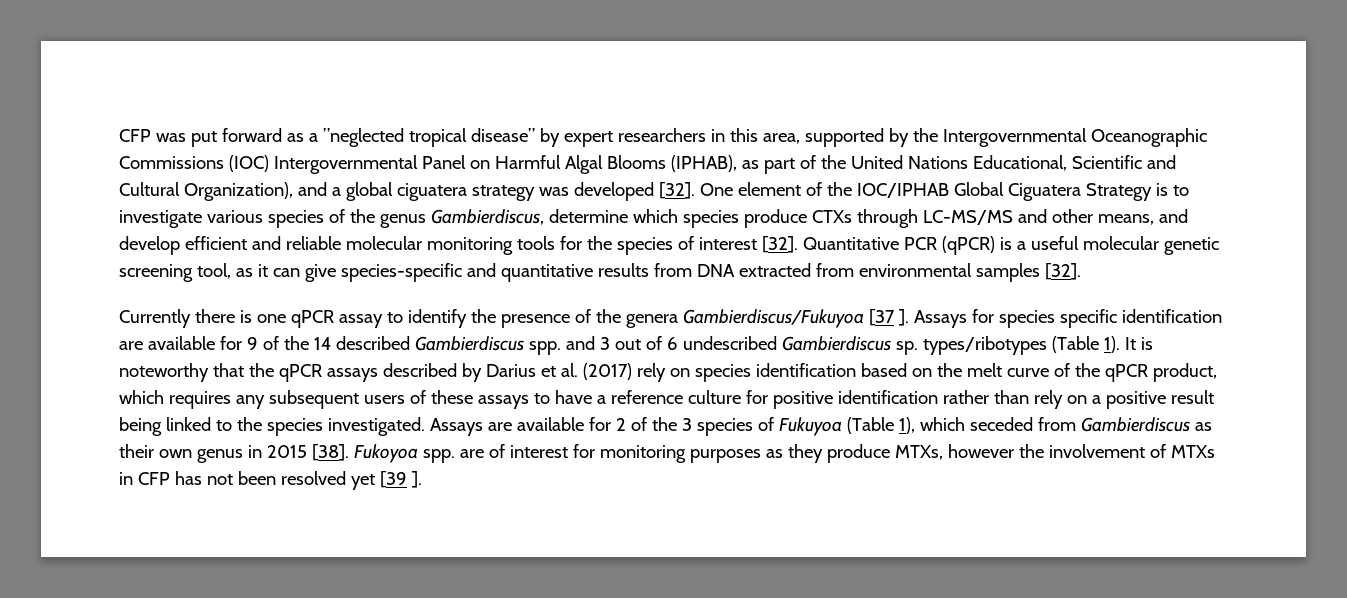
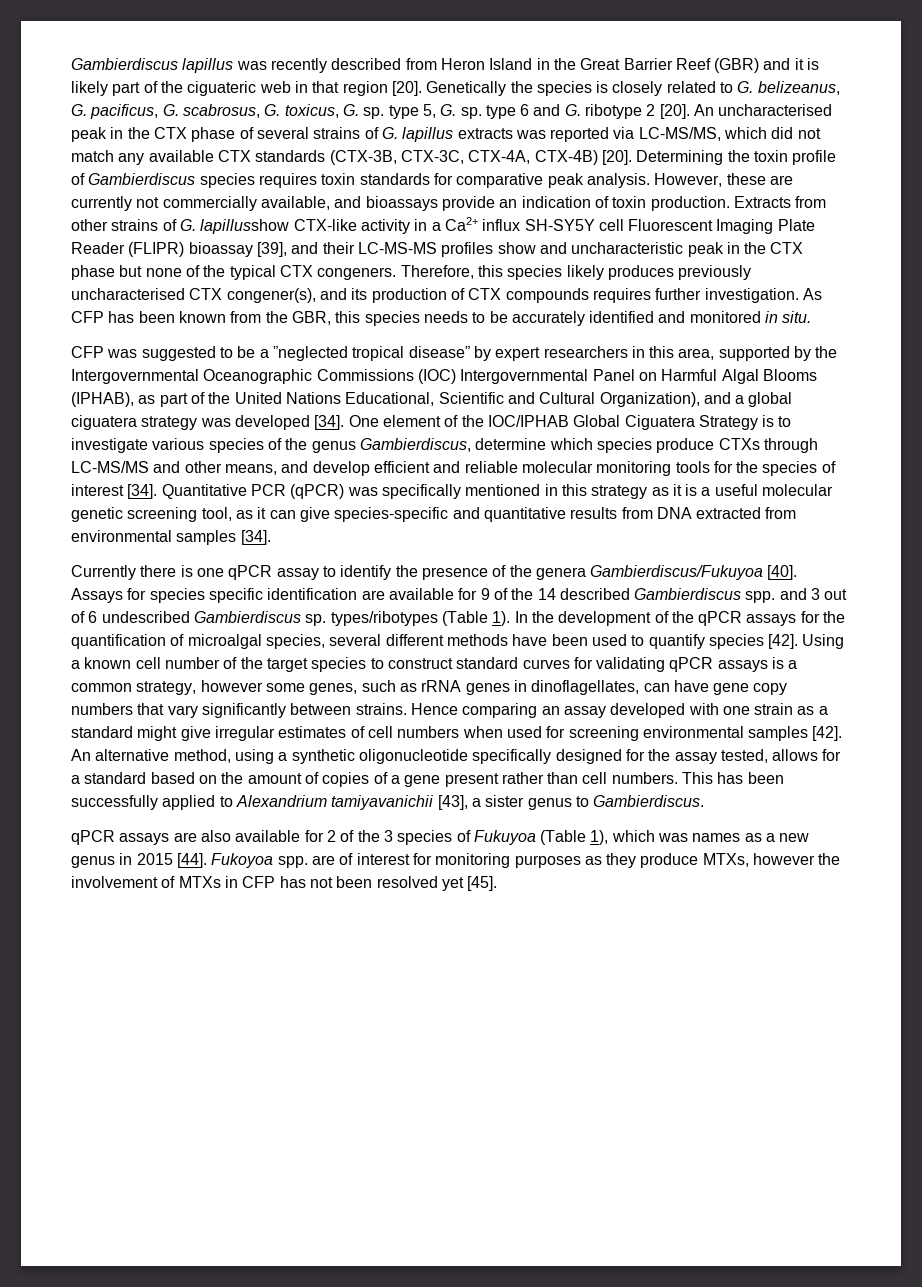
- CFP was put forward as a ”neglected tropical disease” by expert researchers in this area, supported by the Intergovernmental Oceanographic Commissions (IOC) Intergovernmental Panel on Harmful Algal Blooms (IPHAB), as part of the United Nations Educational, Scientific and Cultural Organization), and a global ciguatera strategy was developed [32].
+ Gambierdiscus lapillus was recently described from Heron Island in the Great Barrier Reef (GBR) and it is likely part of the ciguateric web in that region [20]. Genetically the species is closely related to G. belizeanus, G. pacificus, G. scabrosus, G. toxicus, G. sp. type 5, G. sp. type 6 and G. ribotype 2 [20]. An uncharacterised peak in the CTX phase of several strains of G. lapillus extracts was reported via LC-MS/MS, which did not match any available CTX standards (CTX-3B, CTX-3C, CTX-4A, CTX-4B) [20]. Determining the toxin profile of Gambierdiscus species requires toxin standards for comparative peak analysis. However, these are currently not commercially available, and bioassays provide an indication of toxin production. Extracts from other strains of G. lapillusshow CTX-like activity in a Ca2+ influx SH-SY5Y cell Fluorescent Imaging Plate Reader (FLIPR) bioassay [39], and their LC-MS-MS profiles show and uncharacteristic peak in the CTX phase but none of the typical CTX congeners. Therefore, this species likely produces previously uncharacterised CTX congener(s), and its production of CTX compounds requires further investigation. As CFP has been known from the GBR, this species needs to be accurately identified and monitored in situ.
+ CFP was suggested to be a ”neglected tropical disease” by expert researchers in this area, supported by the Intergovernmental Oceanographic Commissions (IOC) Intergovernmental Panel on Harmful Algal Blooms (IPHAB), as part of the United Nations Educational, Scientific and Cultural Organization), and a global ciguatera strategy was developed [34].
- One element of the IOC/IPHAB Global Ciguatera Strategy is to investigate various species of the genus Gambierdiscus, determine which species produce CTXs through LC-MS/MS and other means, and develop efficient and reliable molecular monitoring tools for the species of interest [32].
+ One element of the IOC/IPHAB Global Ciguatera Strategy is to investigate various species of the genus Gambierdiscus, determine which species produce CTXs through LC-MS/MS and other means, and develop efficient and reliable molecular monitoring tools for the species of interest [34].
- Quantitative PCR (qPCR) is a useful molecular genetic screening tool, as it can give species-specific and quantitative results from DNA extracted from environmental samples [32].
+ Quantitative PCR (qPCR) was specifically mentioned in this strategy as it is a useful molecular genetic screening tool, as it can give species-specific and quantitative results from DNA extracted from environmental samples [34].
- Currently there is one qPCR assay to identify the presence of the genera Gambierdiscus/Fukuyoa [37 ].
+ Currently there is one qPCR assay to identify the presence of the genera Gambierdiscus/Fukuyoa [40].
- It is noteworthy that the qPCR assays described by Darius et al. (2017) rely on species identification based on the melt curve of the qPCR product, which requires any subsequent users of these assays to have a reference culture for positive identification rather than rely on a positive result being linked to the species investigated. Assays are available for 2 of the 3 species of Fukuyoa (Table 1), which seceded from Gambierdiscus as their own genus in 2015 [38].
+ In the development of the qPCR assays for the quantification of microalgal species, several different methods have been used to quantify species [42]. Using a known cell number of the target species to construct standard curves for validating qPCR assays is a common strategy, however some genes, such as rRNA genes in dinoflagellates, can have gene copy numbers that vary significantly between strains. Hence comparing an assay developed with one strain as a standard might give irregular estimates of cell numbers when used for screening environmental samples [42]. An alternative method, using a synthetic oligonucleotide specifically designed for the assay tested, allows for a standard based on the amount of copies of a gene present rather than cell numbers. This has been successfully applied to Alexandrium tamiyavanichii [43], a sister genus to Gambierdiscus.
+ qPCR assays are also available for 2 of the 3 species of Fukuyoa (Table 1), which was names as a new genus in 2015 [44].
- Fukoyoa spp. are of interest for monitoring purposes as they produce MTXs, however the involvement of MTXs in CFP has not been resolved yet [39 ].
+ Fukoyoa spp. are of interest for monitoring purposes as they produce MTXs, however the involvement of MTXs in CFP has not been resolved yet [45].

